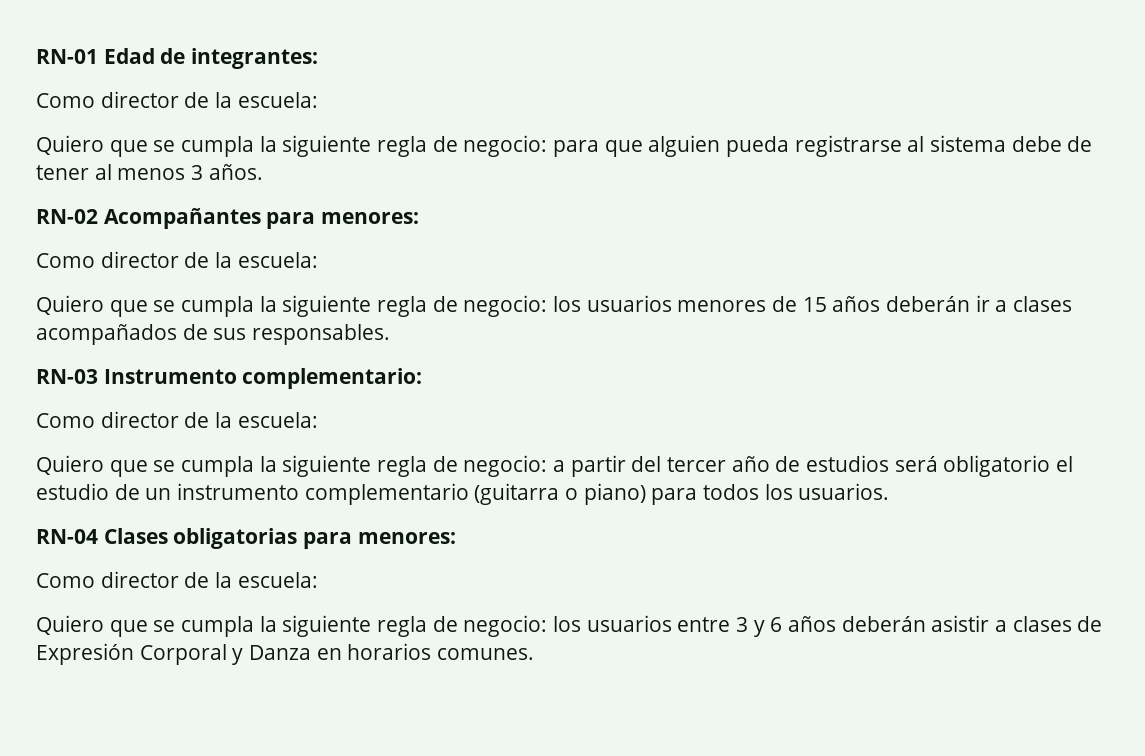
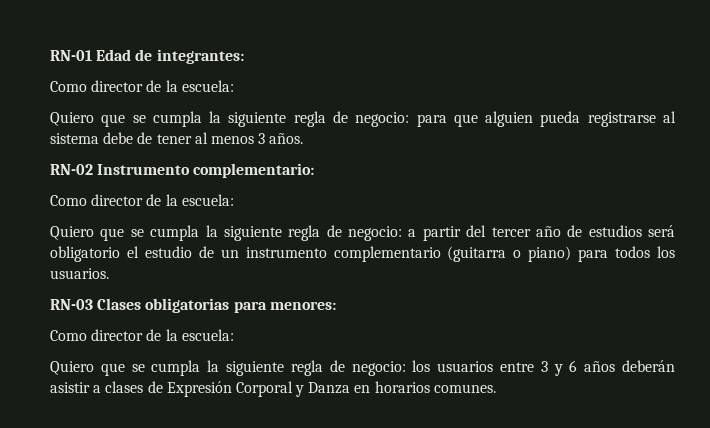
- RN-02 Acompañantes para menores:
- Como director de la escuela:
- Quiero que se cumpla la siguiente regla de negocio: los usuarios menores de 15 años deberán ir a clases acompañados de sus responsables.
- RN-03 Instrumento complementario:
+ RN-02 Instrumento complementario:
- RN-04 Clases obligatorias para menores:
+ RN-03 Clases obligatorias para menores:

